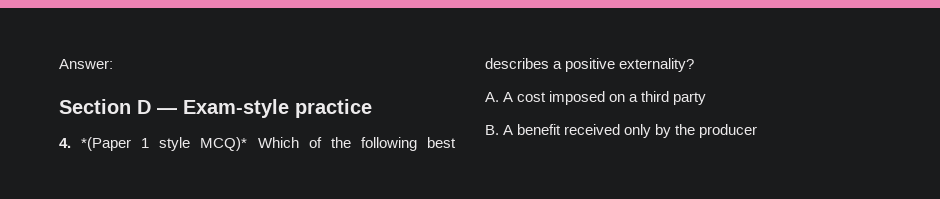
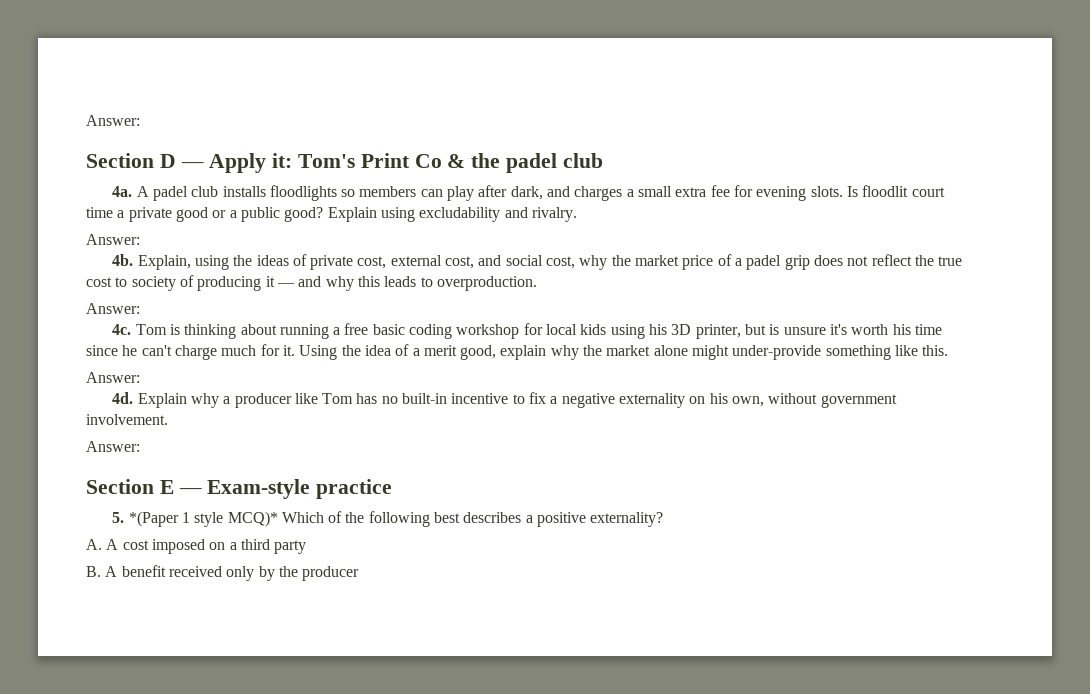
- Section D — Exam-style practice
+ Section D — Apply it: Tom's Print Co & the padel club
+ 4a. A padel club installs floodlights so members can play after dark, and charges a small extra fee for evening slots. Is floodlit court time a private good or a public good? Explain using excludability and rivalry.
+ Answer:
+ 4b. Explain, using the ideas of private cost, external cost, and social cost, why the market price of a padel grip does not reflect the true cost to society of producing it — and why this leads to overproduction.
+ Answer:
+ 4c. Tom is thinking about running a free basic coding workshop for local kids using his 3D printer, but is unsure it's worth his time since he can't charge much for it. Using the idea of a merit good, explain why the market alone might under-provide something like this.
+ Answer:
+ 4d. Explain why a producer like Tom has no built-in incentive to fix a negative externality on his own, without government involvement.
+ Answer:
+ Section E — Exam-style practice
- 4. *(Paper 1 style MCQ)* Which of the following best describes a positive externality?
+ 5. *(Paper 1 style MCQ)* Which of the following best describes a positive externality?

